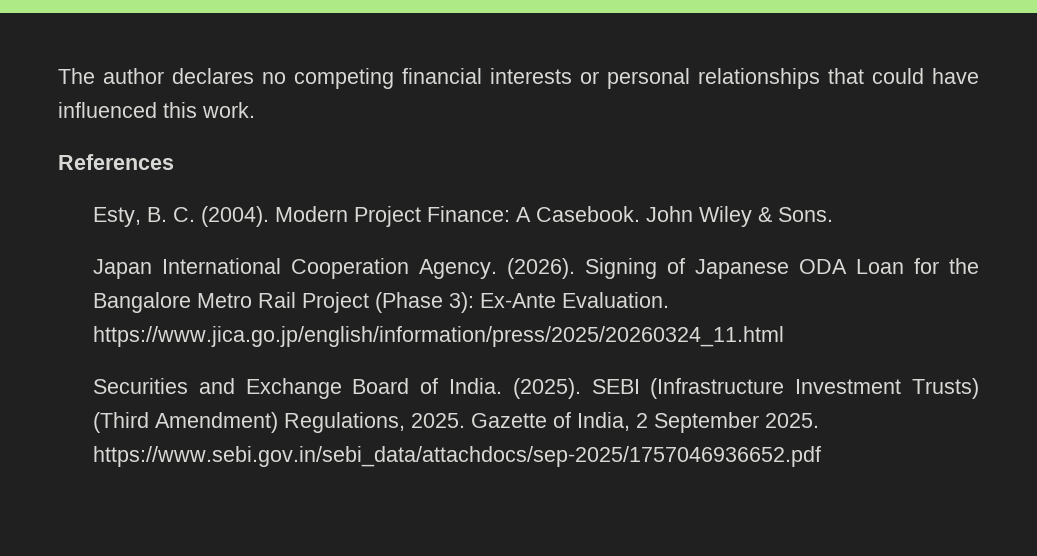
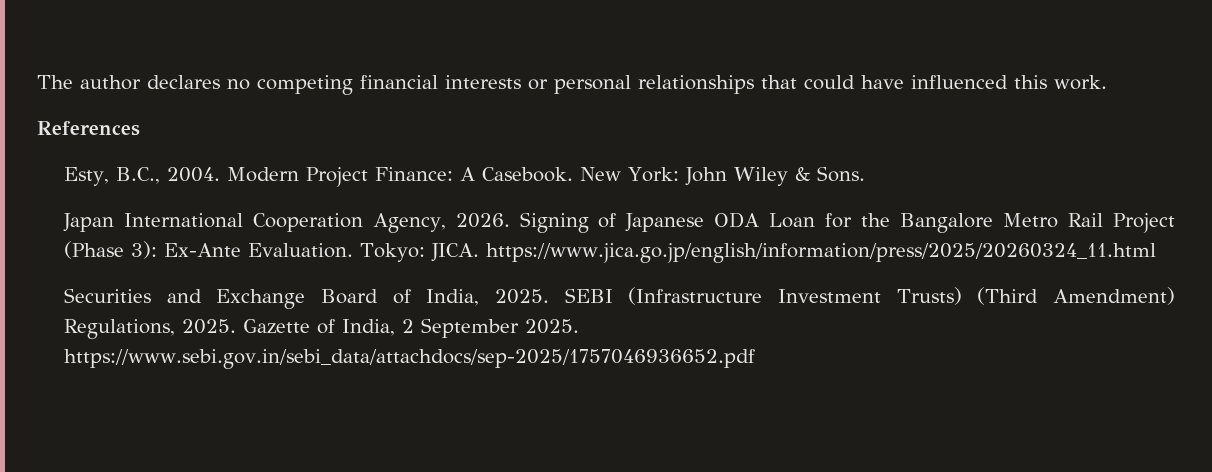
- Esty, B. C. (2004).
+ Esty, B.C., 2004.
- John Wiley & Sons.
+ New York: John Wiley & Sons.
- Japan International Cooperation Agency. (2026).
+ Japan International Cooperation Agency, 2026.
- Signing of Japanese ODA Loan for the Bangalore Metro Rail Project (Phase 3): Ex-Ante Evaluation. https://www.jica.go.jp/english/information/press/2025/20260324_11.html
+ Signing of Japanese ODA Loan for the Bangalore Metro Rail Project (Phase 3): Ex-Ante Evaluation. Tokyo: JICA. https://www.jica.go.jp/english/information/press/2025/20260324_11.html
- Securities and Exchange Board of India. (2025).
+ Securities and Exchange Board of India, 2025.

